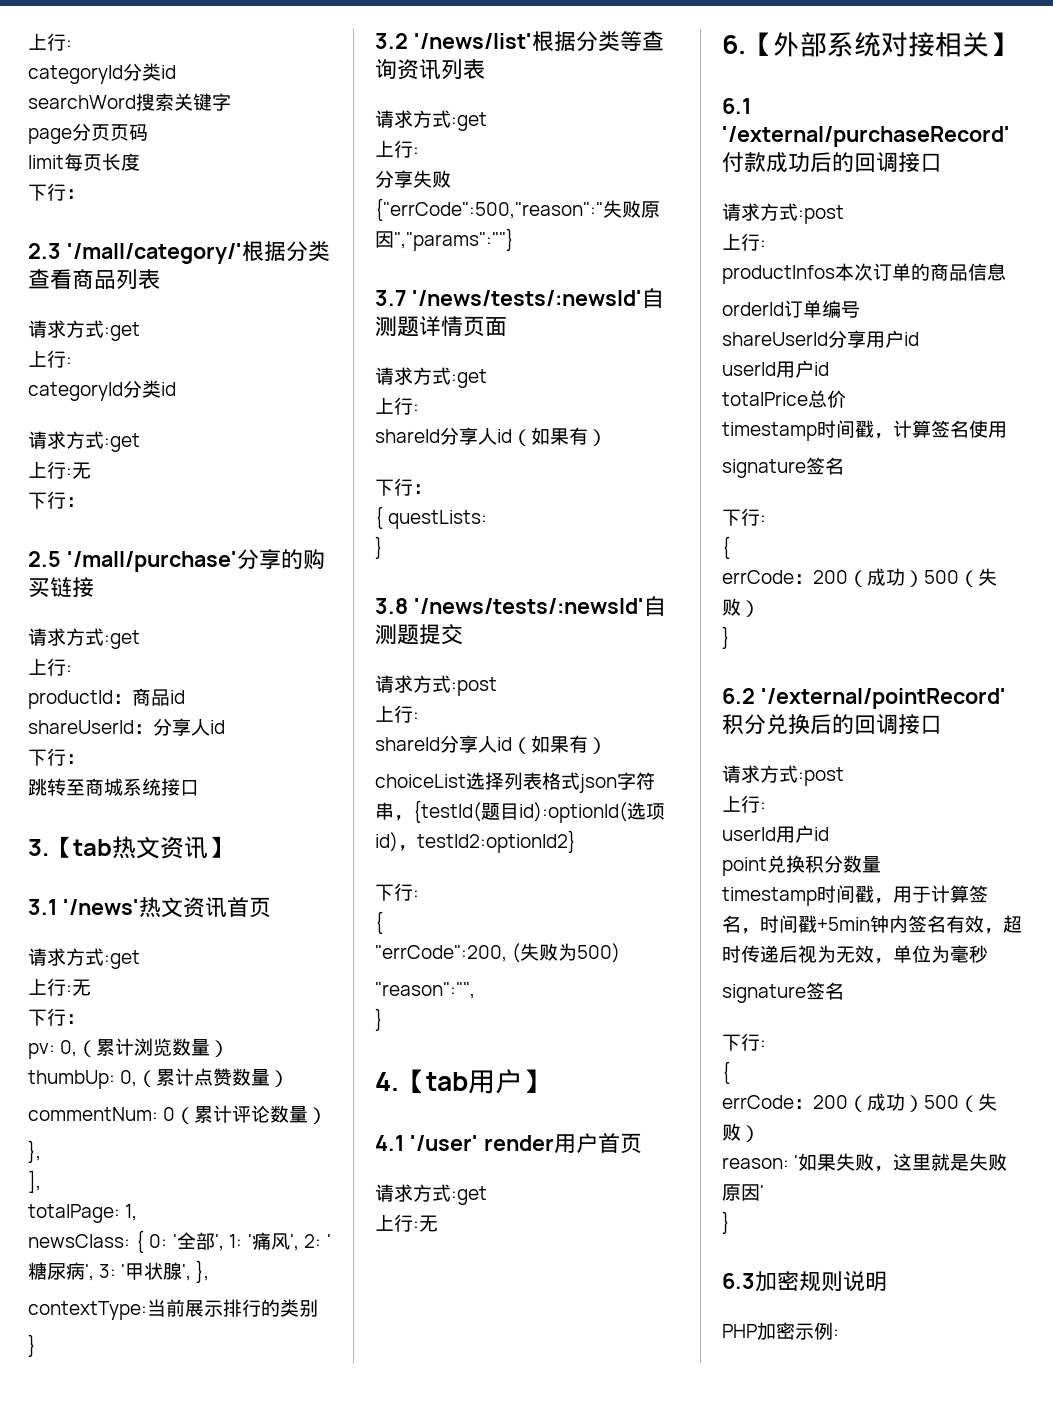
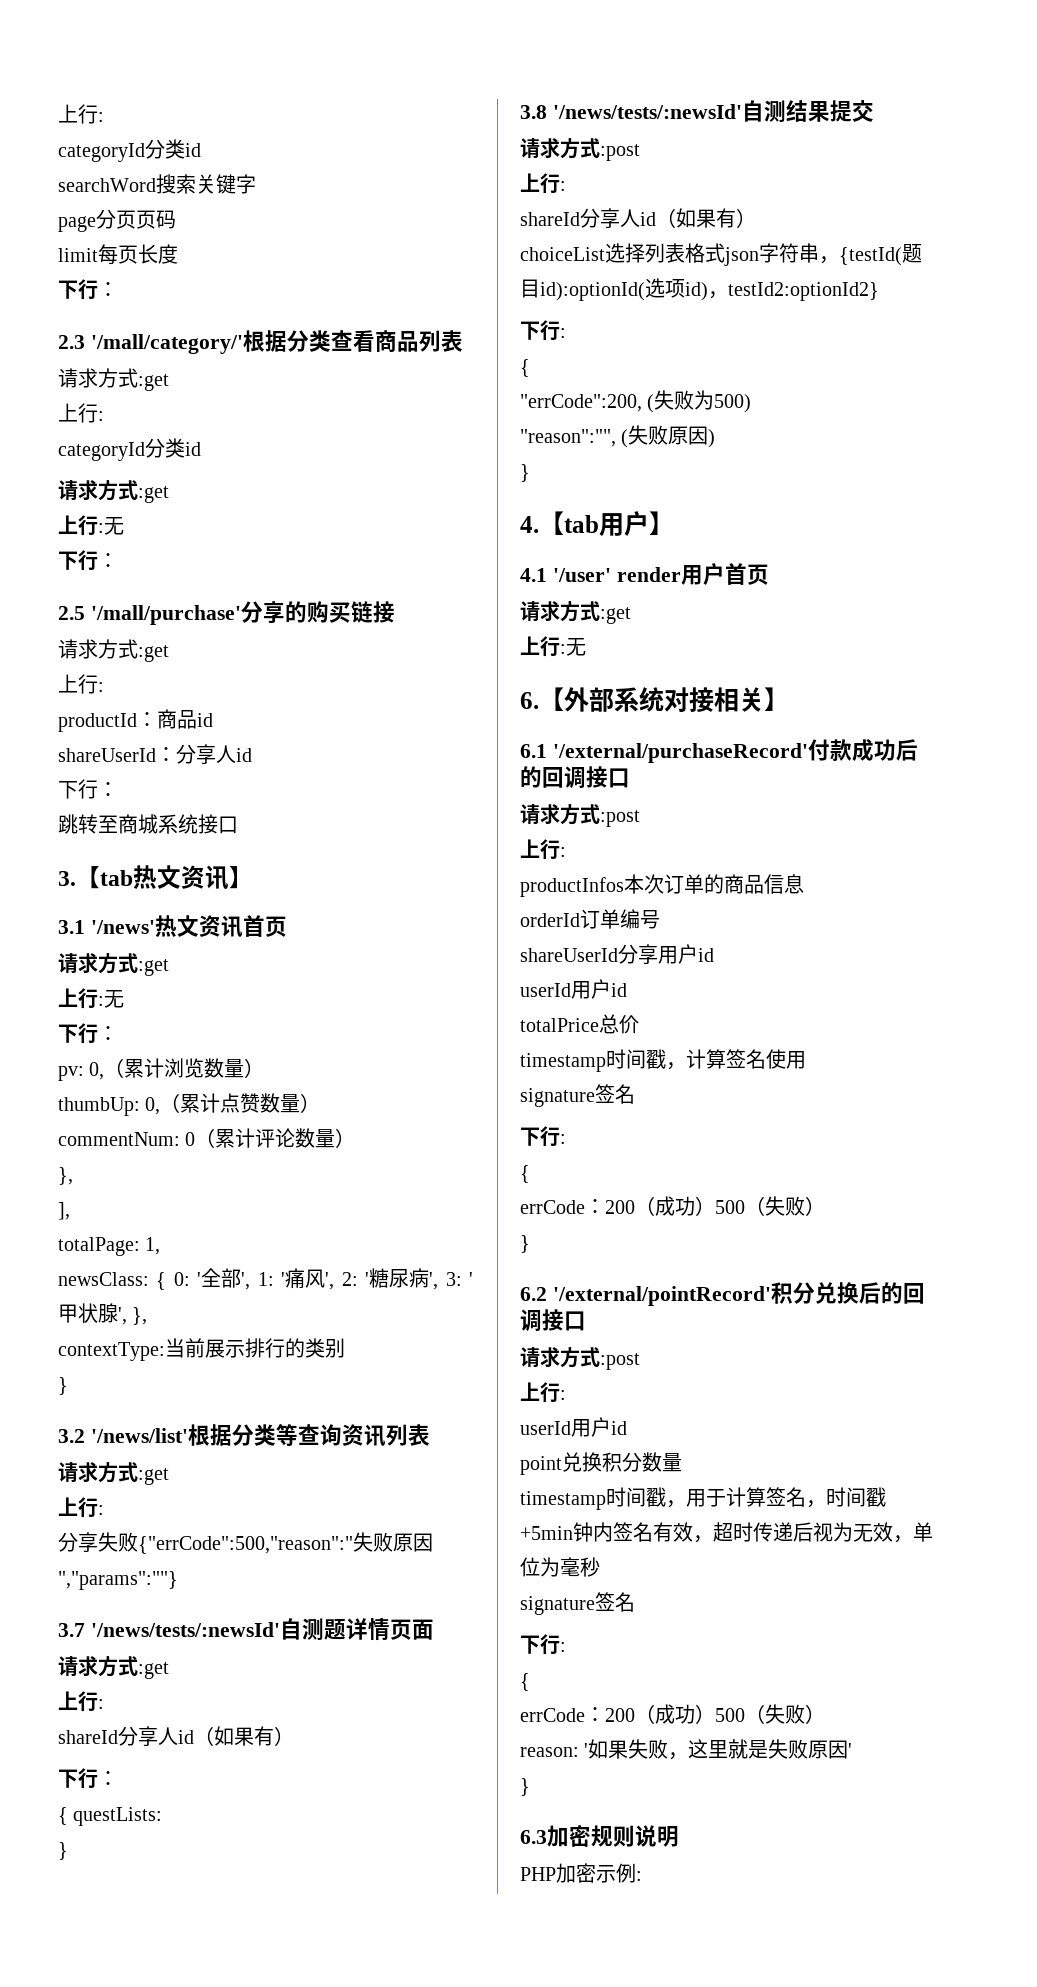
- 3.8 '/news/tests/:newsId'自测题提交
+ 3.8 '/news/tests/:newsId'自测结果提交
- "reason":"",
+ "reason":"", (失败原因)

